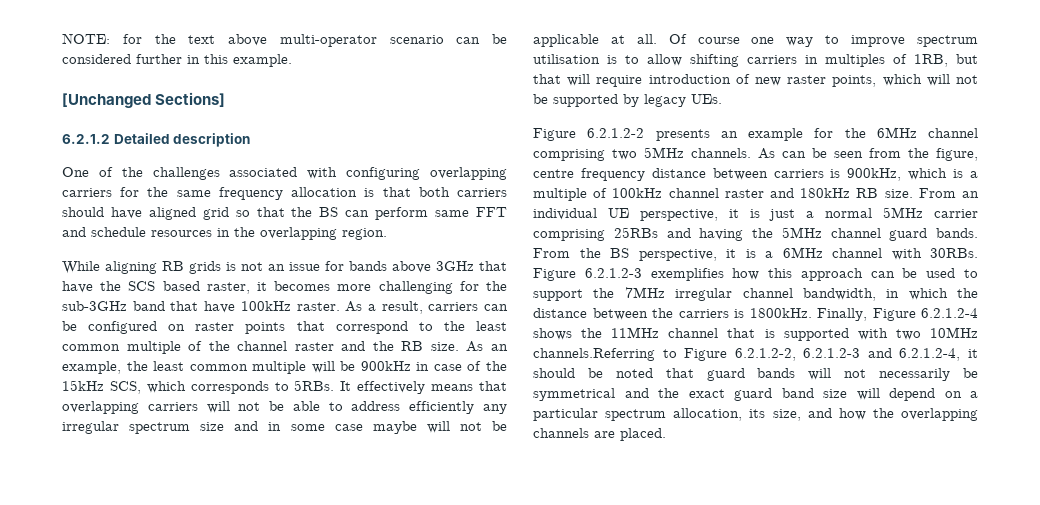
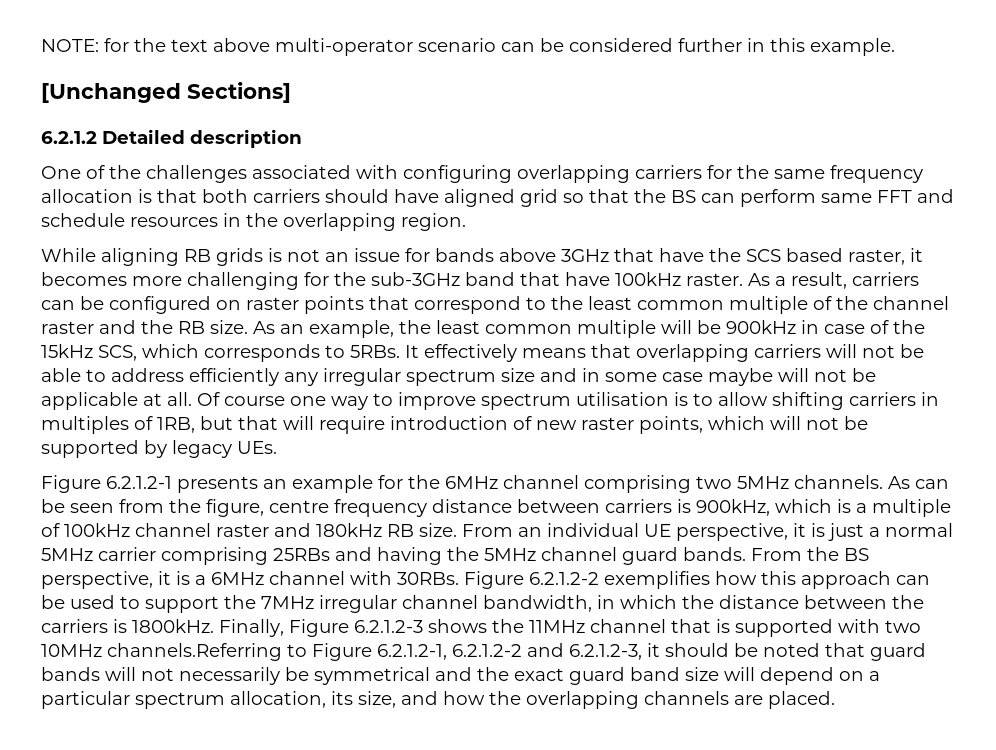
- Figure 6.2.1.2-2 presents an example for the 6MHz channel comprising two 5MHz channels.
+ Figure 6.2.1.2-1 presents an example for the 6MHz channel comprising two 5MHz channels.
- Figure 6.2.1.2-3 exemplifies how this approach can be used to support the 7MHz irregular channel bandwidth, in which the distance between the carriers is 1800kHz.
+ Figure 6.2.1.2-2 exemplifies how this approach can be used to support the 7MHz irregular channel bandwidth, in which the distance between the carriers is 1800kHz.
- Finally, Figure 6.2.1.2-4 shows the 11MHz channel that is supported with two 10MHz channels.Referring to Figure 6.2.1.2-2, 6.2.1.2-3 and 6.2.1.2-4, it should be noted that guard bands will not necessarily be symmetrical and the exact guard band size will depend on a particular spectrum allocation, its size, and how the overlapping channels are placed.
+ Finally, Figure 6.2.1.2-3 shows the 11MHz channel that is supported with two 10MHz channels.Referring to Figure 6.2.1.2-1, 6.2.1.2-2 and 6.2.1.2-3, it should be noted that guard bands will not necessarily be symmetrical and the exact guard band size will depend on a particular spectrum allocation, its size, and how the overlapping channels are placed.

